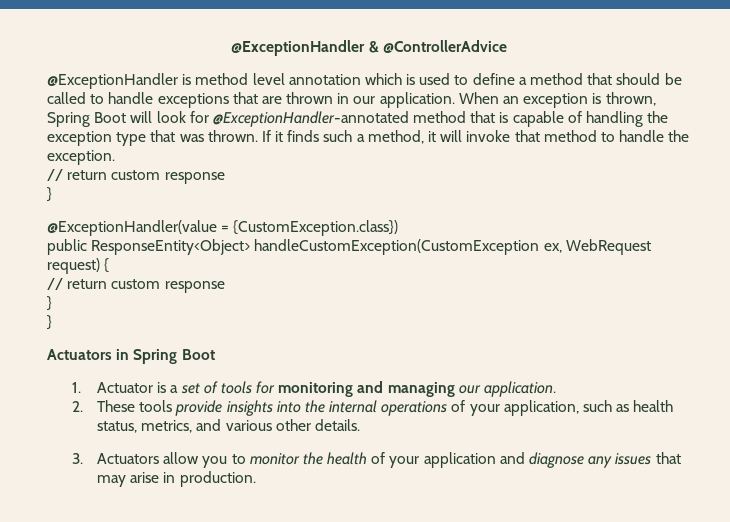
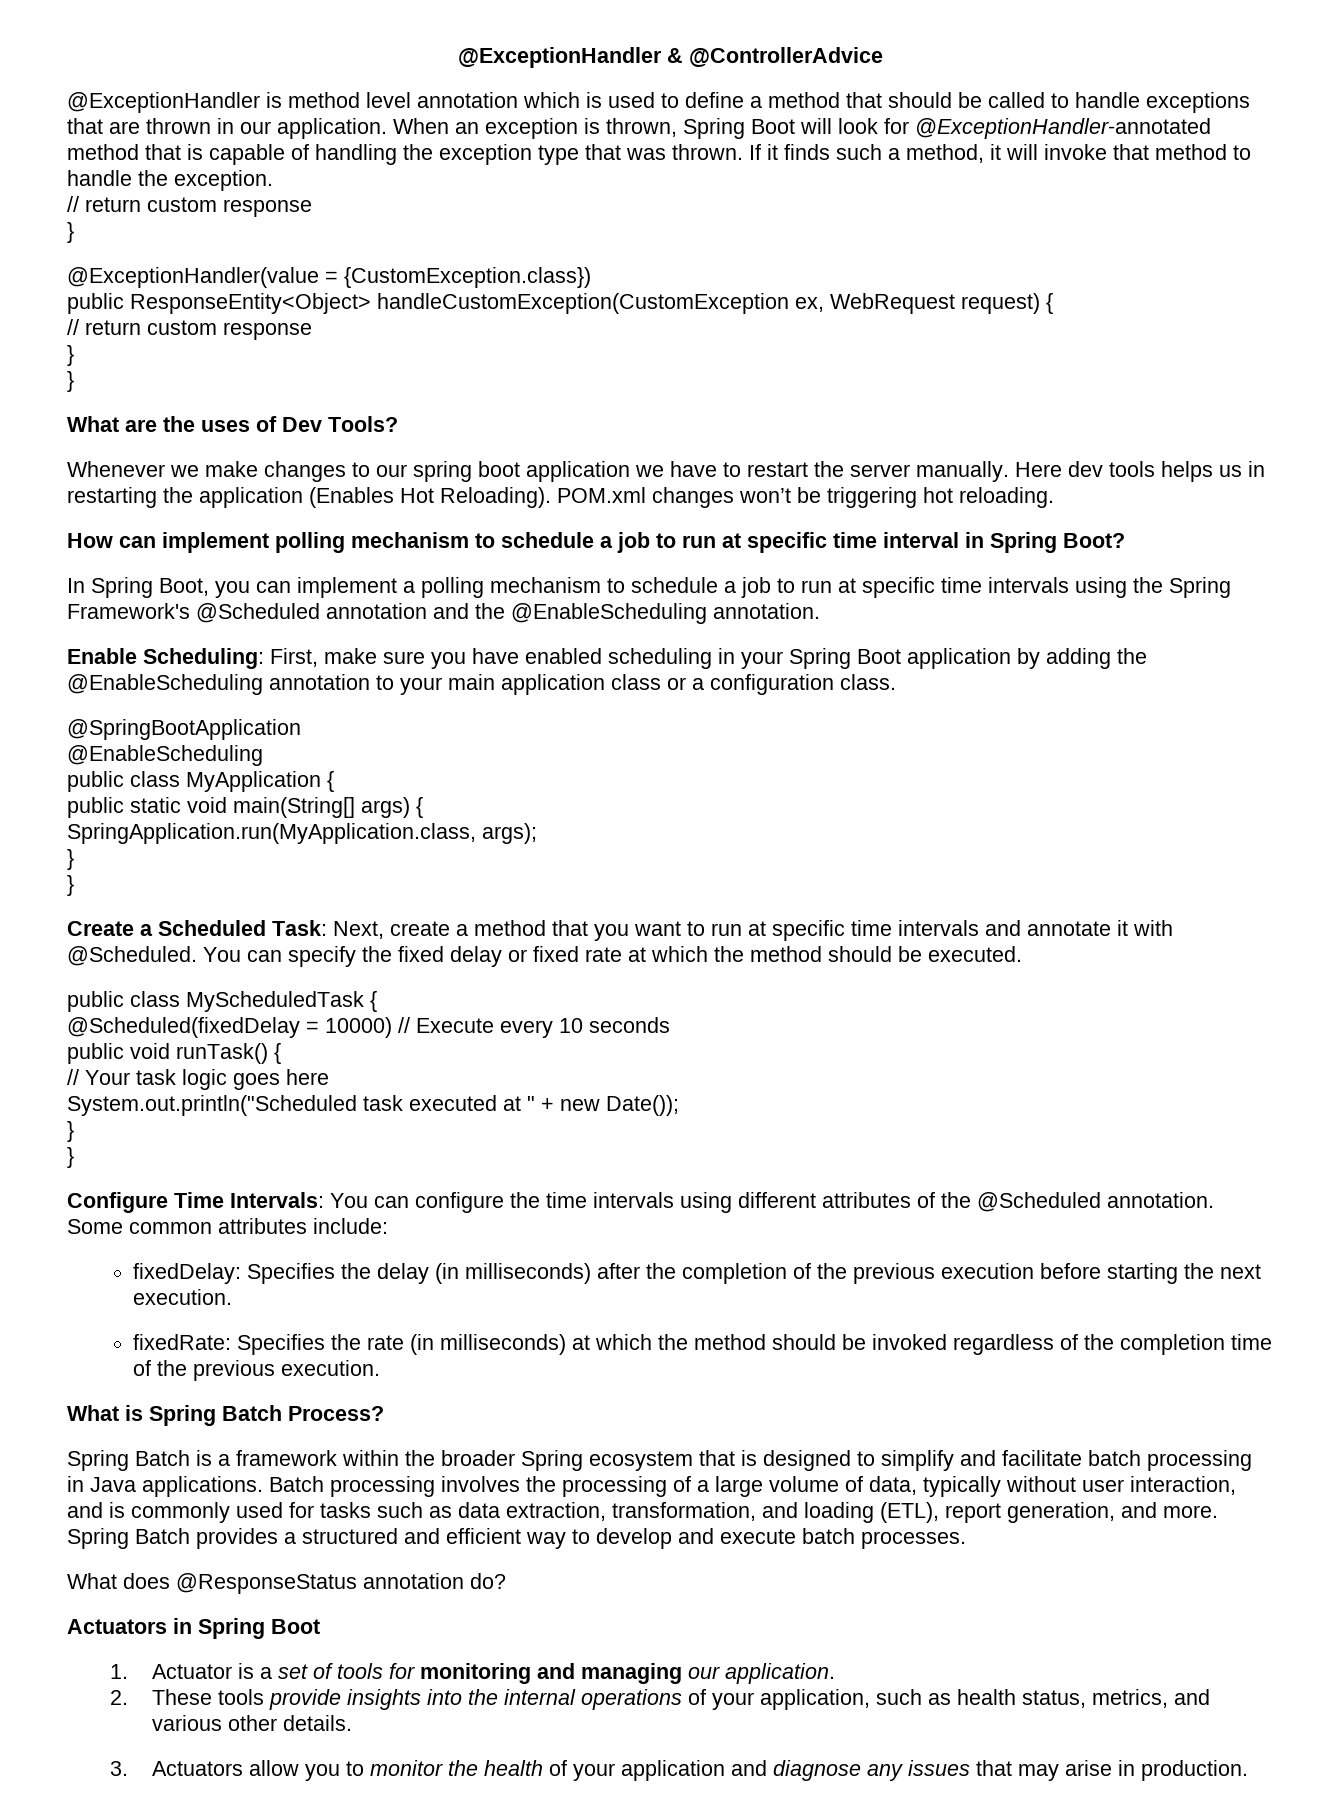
+ What are the uses of Dev Tools?
+ Whenever we make changes to our spring boot application we have to restart the server manually. Here dev tools helps us in restarting the application (Enables Hot Reloading). POM.xml changes won’t be triggering hot reloading.
+ How can implement polling mechanism to schedule a job to run at specific time interval in Spring Boot?
+ In Spring Boot, you can implement a polling mechanism to schedule a job to run at specific time intervals using the Spring Framework's @Scheduled annotation and the @EnableScheduling annotation.
+ Enable Scheduling: First, make sure you have enabled scheduling in your Spring Boot application by adding the @EnableScheduling annotation to your main application class or a configuration class.
+ @SpringBootApplication
+ @EnableScheduling
+ public class MyApplication {
+ public static void main(String[] args) {
+ SpringApplication.run(MyApplication.class, args);
+ }
+ }
+ Create a Scheduled Task: Next, create a method that you want to run at specific time intervals and annotate it with @Scheduled. You can specify the fixed delay or fixed rate at which the method should be executed.
+ public class MyScheduledTask {
+ @Scheduled(fixedDelay = 10000) // Execute every 10 seconds
+ public void runTask() {
+ // Your task logic goes here
+ System.out.println("Scheduled task executed at " + new Date());
+ }
+ }
+ Configure Time Intervals: You can configure the time intervals using different attributes of the @Scheduled annotation. Some common attributes include:
+ fixedDelay: Specifies the delay (in milliseconds) after the completion of the previous execution before starting the next execution.
+ fixedRate: Specifies the rate (in milliseconds) at which the method should be invoked regardless of the completion time of the previous execution.
+ What is Spring Batch Process?
+ Spring Batch is a framework within the broader Spring ecosystem that is designed to simplify and facilitate batch processing in Java applications. Batch processing involves the processing of a large volume of data, typically without user interaction, and is commonly used for tasks such as data extraction, transformation, and loading (ETL), report generation, and more. Spring Batch provides a structured and efficient way to develop and execute batch processes.
+ What does @ResponseStatus annotation do?

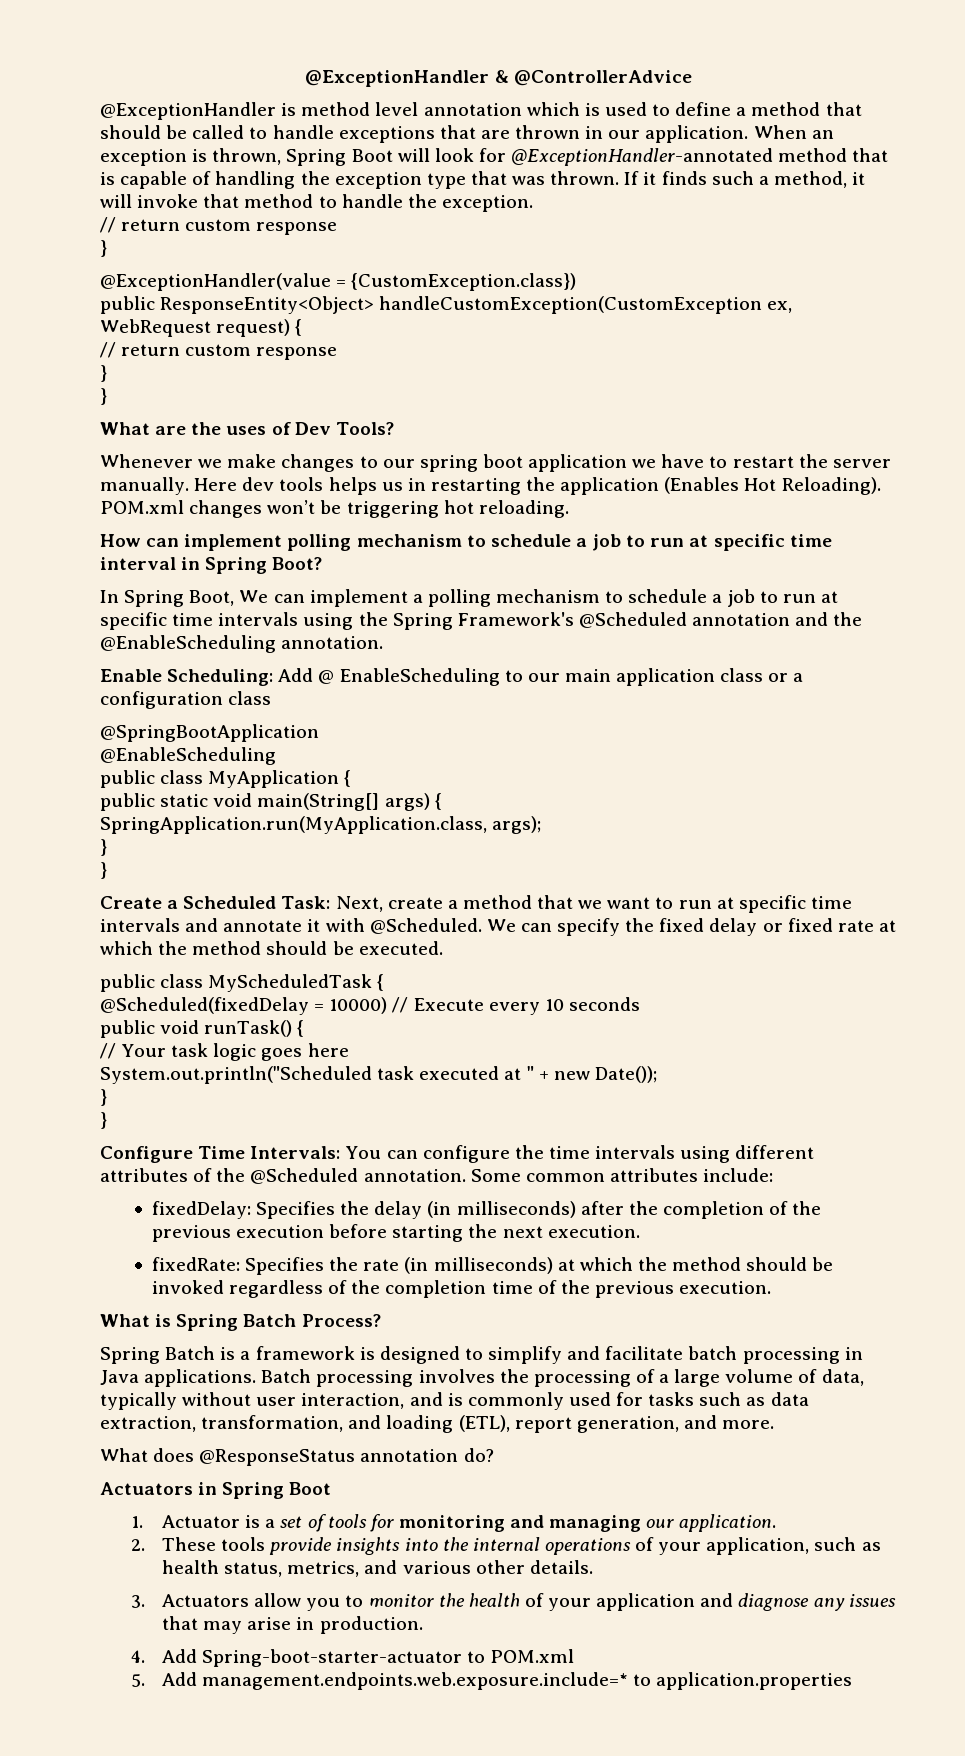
- In Spring Boot, you can implement a polling mechanism to schedule a job to run at specific time intervals using the Spring Framework's @Scheduled annotation and the @EnableScheduling annotation.
+ In Spring Boot, We can implement a polling mechanism to schedule a job to run at specific time intervals using the Spring Framework's @Scheduled annotation and the @EnableScheduling annotation.
- Enable Scheduling: First, make sure you have enabled scheduling in your Spring Boot application by adding the @EnableScheduling annotation to your main application class or a configuration class.
+ Enable Scheduling: Add @ EnableScheduling to our main application class or a configuration class
- Create a Scheduled Task: Next, create a method that you want to run at specific time intervals and annotate it with @Scheduled.
+ Create a Scheduled Task: Next, create a method that we want to run at specific time intervals and annotate it with @Scheduled.
- You can specify the fixed delay or fixed rate at which the method should be executed.
+ We can specify the fixed delay or fixed rate at which the method should be executed.
- Spring Batch is a framework within the broader Spring ecosystem that is designed to simplify and facilitate batch processing in Java applications.
+ Spring Batch is a framework is designed to simplify and facilitate batch processing in Java applications.
- Spring Batch provides a structured and efficient way to develop and execute batch processes.
+ 4. Add Spring-boot-starter-actuator to POM.xml
+ 5. Add management.endpoints.web.exposure.include=* to application.properties

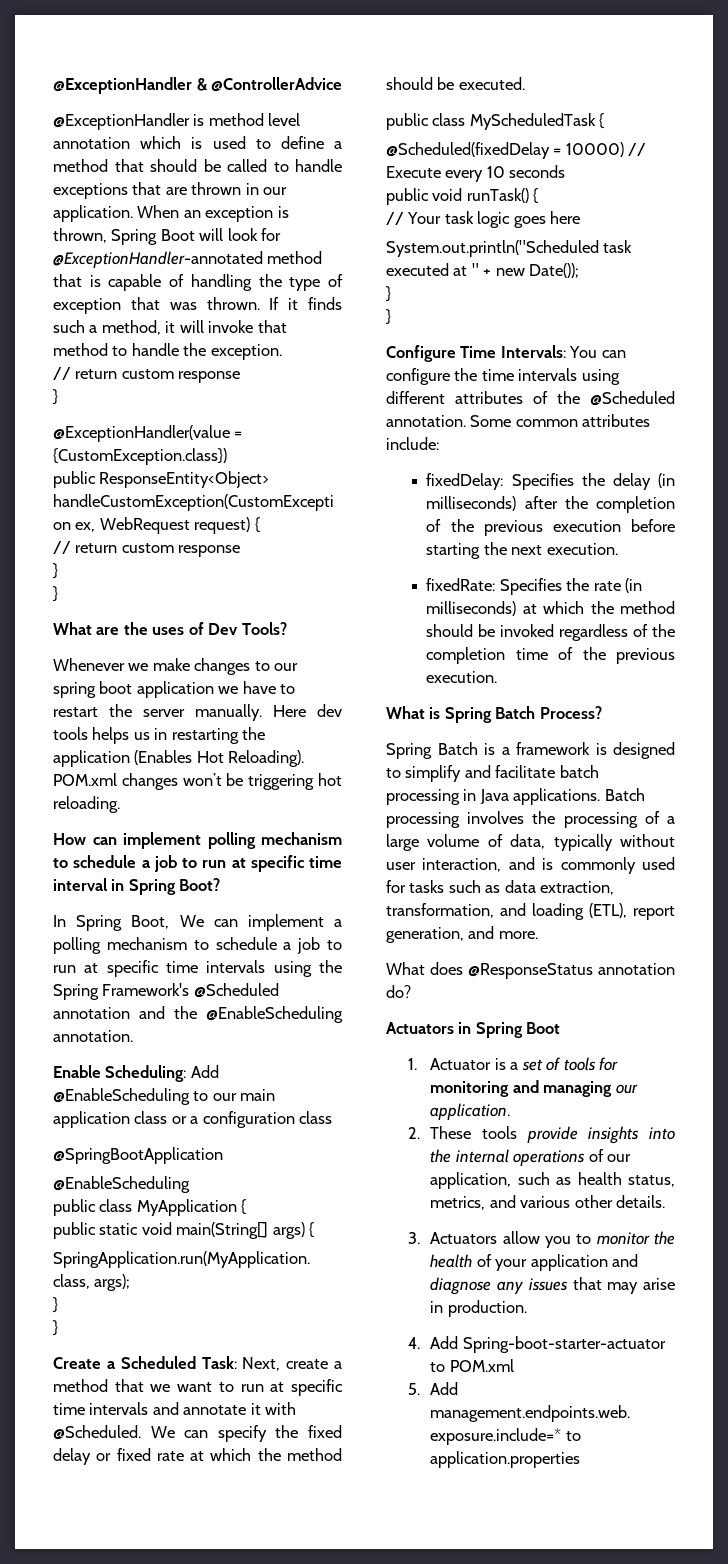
- When an exception is thrown, Spring Boot will look for @ExceptionHandler-annotated method that is capable of handling the exception type that was thrown.
+ When an exception is thrown, Spring Boot will look for @ExceptionHandler-annotated method that is capable of handling the type of exception that was thrown.
- Enable Scheduling: Add @ EnableScheduling to our main application class or a configuration class
+ Enable Scheduling: Add @EnableScheduling to our main application class or a configuration class
- 2. These tools provide insights into the internal operations of your application, such as health status, metrics, and various other details.
+ 2. These tools provide insights into the internal operations of our application, such as health status, metrics, and various other details.

